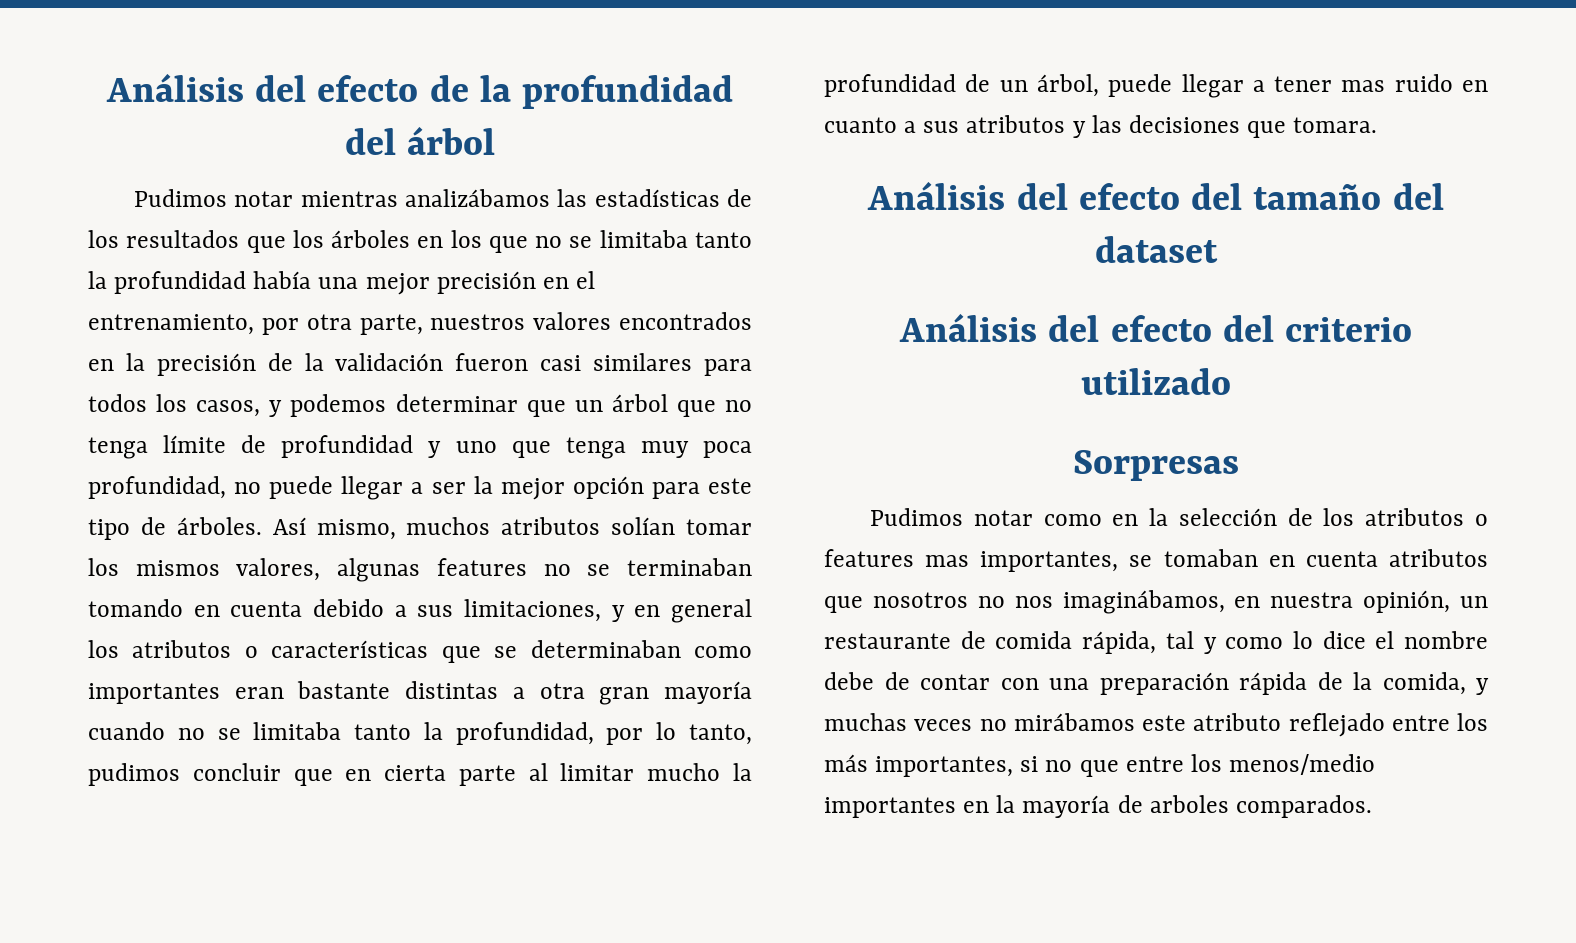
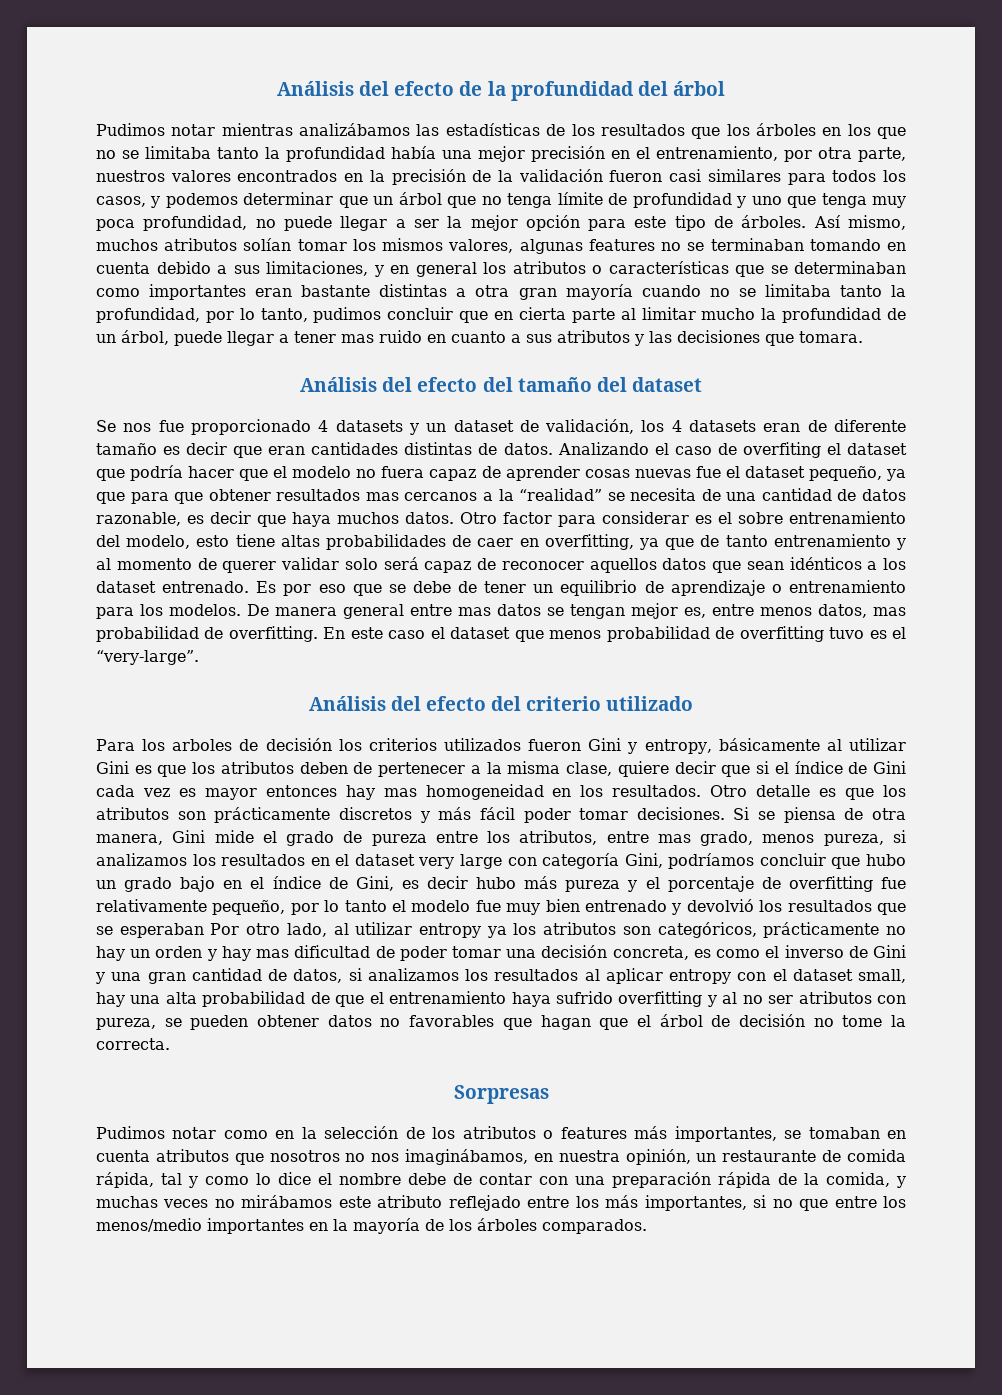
+ Se nos fue proporcionado 4 datasets y un dataset de validación, los 4 datasets eran de diferente tamaño es decir que eran cantidades distintas de datos. Analizando el caso de overfiting el dataset que podría hacer que el modelo no fuera capaz de aprender cosas nuevas fue el dataset pequeño, ya que para que obtener resultados mas cercanos a la “realidad” se necesita de una cantidad de datos razonable, es decir que haya muchos datos. Otro factor para considerar es el sobre entrenamiento del modelo, esto tiene altas probabilidades de caer en overfitting, ya que de tanto entrenamiento y al momento de querer validar solo será capaz de reconocer aquellos datos que sean idénticos a los dataset entrenado. Es por eso que se debe de tener un equilibrio de aprendizaje o entrenamiento para los modelos. De manera general entre mas datos se tengan mejor es, entre menos datos, mas probabilidad de overfitting. En este caso el dataset que menos probabilidad de overfitting tuvo es el “very-large”.
+ Para los arboles de decisión los criterios utilizados fueron Gini y entropy, básicamente al utilizar Gini es que los atributos deben de pertenecer a la misma clase, quiere decir que si el índice de Gini cada vez es mayor entonces hay mas homogeneidad en los resultados. Otro detalle es que los atributos son prácticamente discretos y más fácil poder tomar decisiones. Si se piensa de otra manera, Gini mide el grado de pureza entre los atributos, entre mas grado, menos pureza, si analizamos los resultados en el dataset very large con categoría Gini, podríamos concluir que hubo un grado bajo en el índice de Gini, es decir hubo más pureza y el porcentaje de overfitting fue relativamente pequeño, por lo tanto el modelo fue muy bien entrenado y devolvió los resultados que se esperaban Por otro lado, al utilizar entropy ya los atributos son categóricos, prácticamente no hay un orden y hay mas dificultad de poder tomar una decisión concreta, es como el inverso de Gini y una gran cantidad de datos, si analizamos los resultados al aplicar entropy con el dataset small, hay una alta probabilidad de que el entrenamiento haya sufrido overfitting y al no ser atributos con pureza, se pueden obtener datos no favorables que hagan que el árbol de decisión no tome la correcta.
- Pudimos notar como en la selección de los atributos o features mas importantes, se tomaban en cuenta atributos que nosotros no nos imaginábamos, en nuestra opinión, un restaurante de comida rápida, tal y como lo dice el nombre debe de contar con una preparación rápida de la comida, y muchas veces no mirábamos este atributo reflejado entre los más importantes, si no que entre los menos/medio importantes en la mayoría de arboles comparados.
+ Pudimos notar como en la selección de los atributos o features más importantes, se tomaban en cuenta atributos que nosotros no nos imaginábamos, en nuestra opinión, un restaurante de comida rápida, tal y como lo dice el nombre debe de contar con una preparación rápida de la comida, y muchas veces no mirábamos este atributo reflejado entre los más importantes, si no que entre los menos/medio importantes en la mayoría de los árboles comparados.

